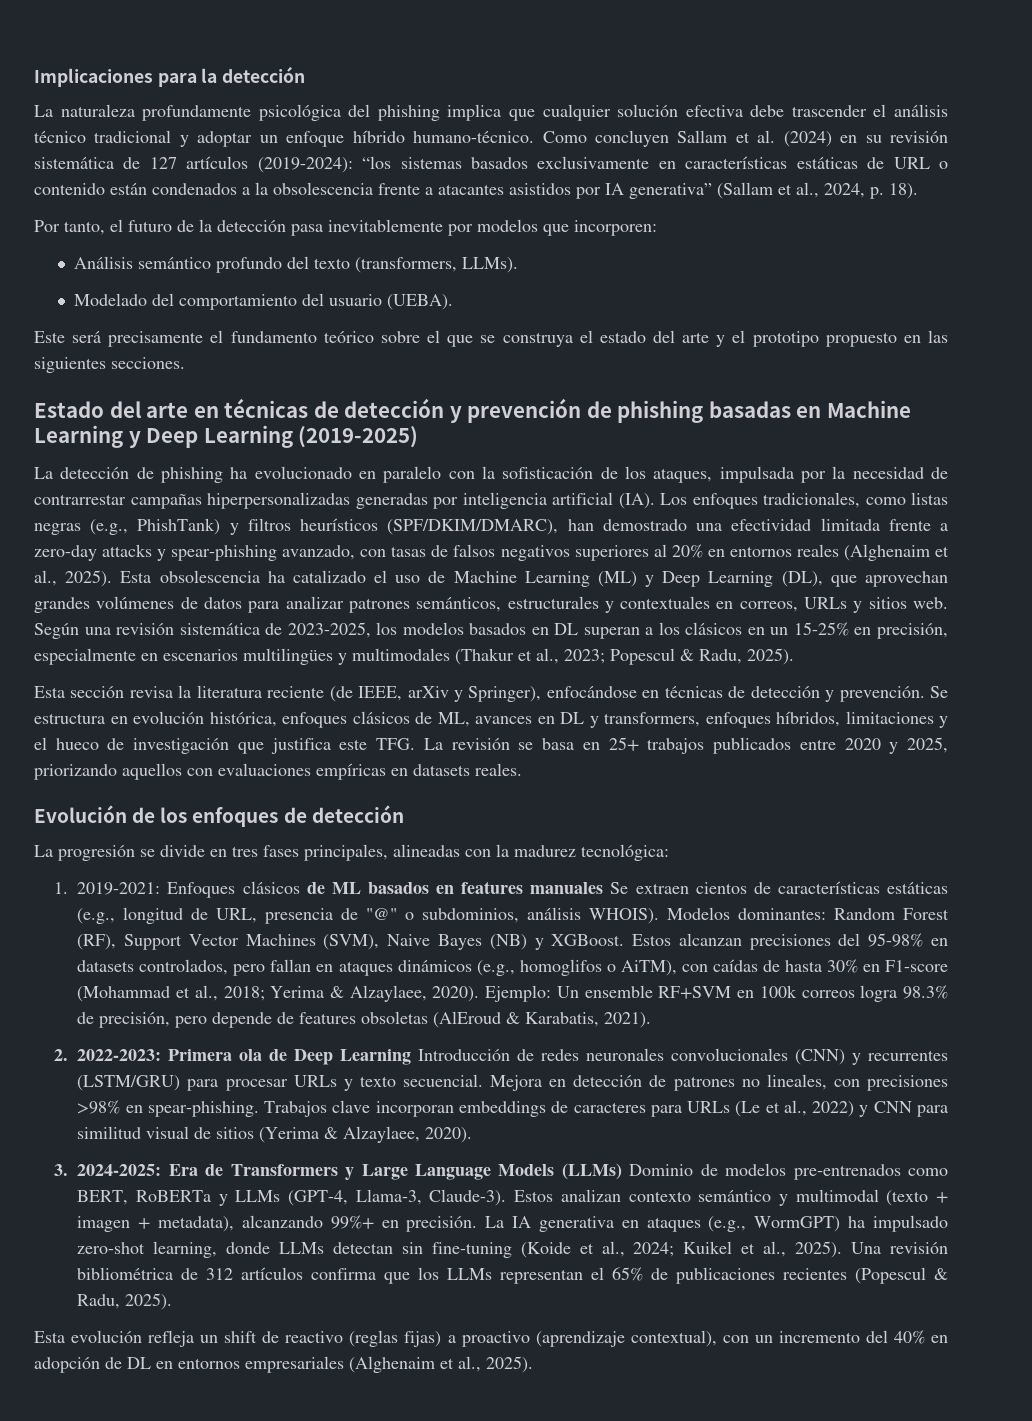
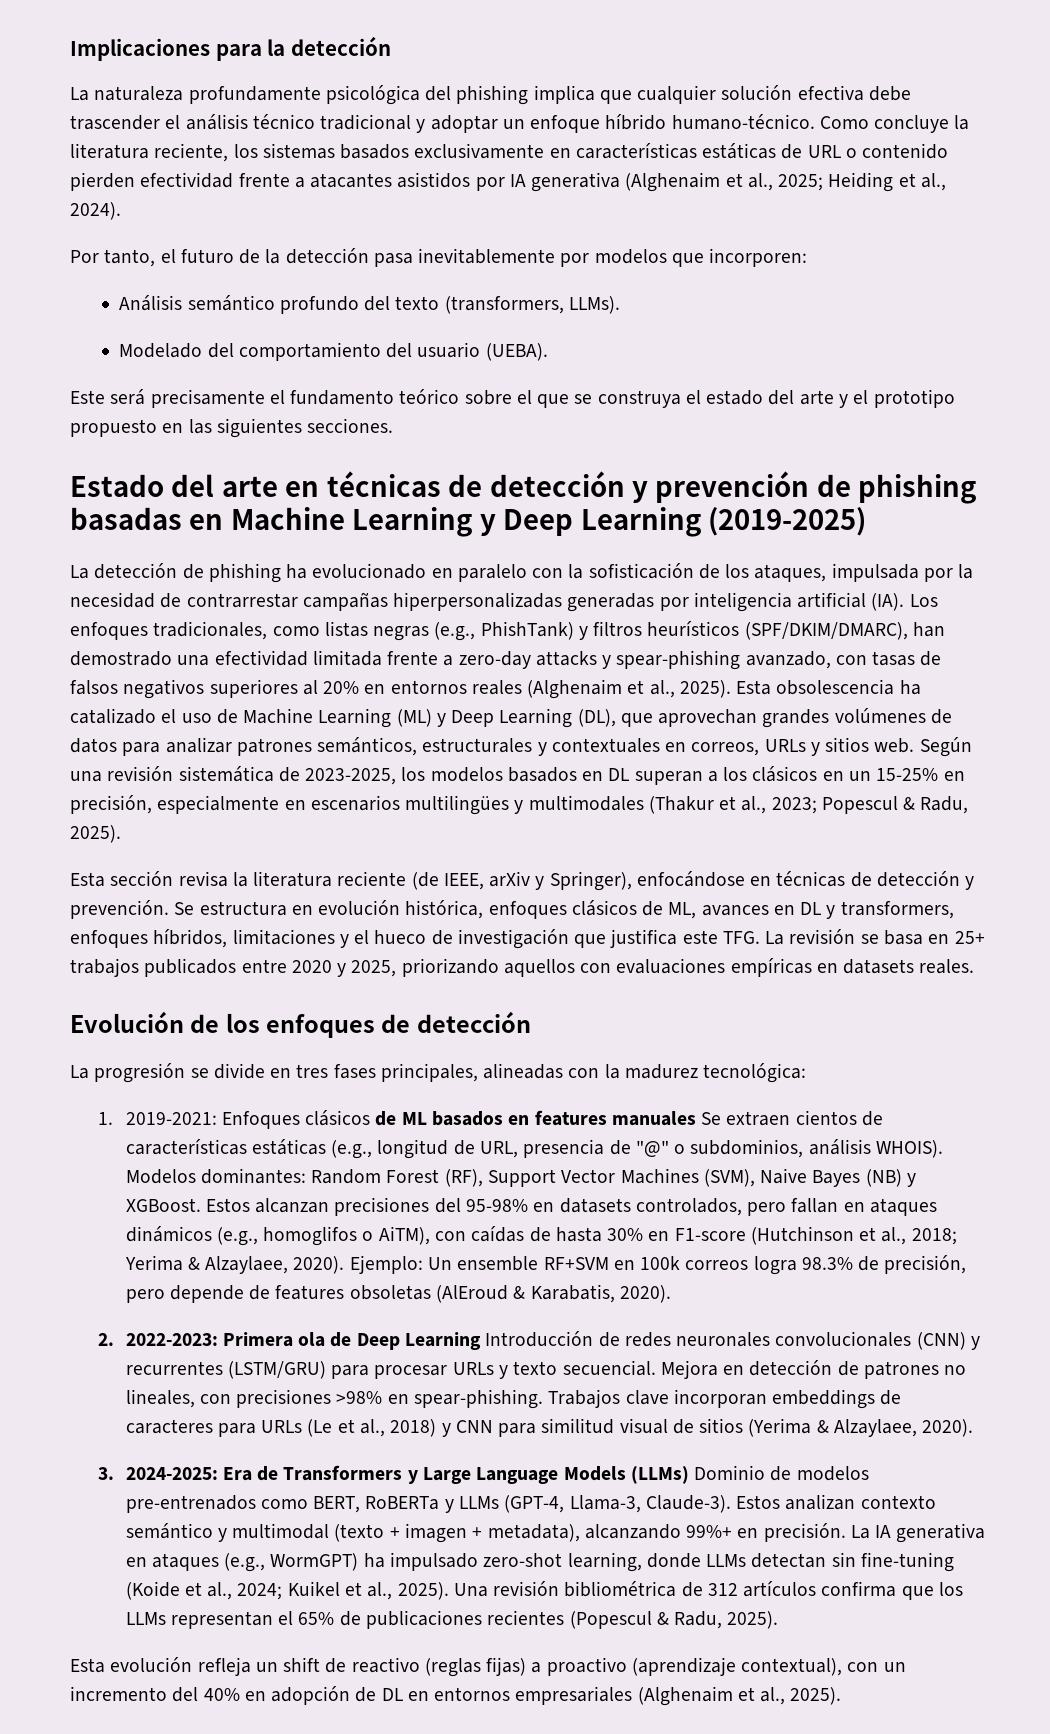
- Como concluyen Sallam et al. (2024) en su revisión sistemática de 127 artículos (2019-2024): “los sistemas basados exclusivamente en características estáticas de URL o contenido están condenados a la obsolescencia frente a atacantes asistidos por IA generativa” (Sallam et al., 2024, p. 18).
+ Como concluye la literatura reciente, los sistemas basados exclusivamente en características estáticas de URL o contenido pierden efectividad frente a atacantes asistidos por IA generativa (Alghenaim et al., 2025; Heiding et al., 2024).
- Estos alcanzan precisiones del 95-98% en datasets controlados, pero fallan en ataques dinámicos (e.g., homoglifos o AiTM), con caídas de hasta 30% en F1-score (Mohammad et al., 2018; Yerima & Alzaylaee, 2020).
+ Estos alcanzan precisiones del 95-98% en datasets controlados, pero fallan en ataques dinámicos (e.g., homoglifos o AiTM), con caídas de hasta 30% en F1-score (Hutchinson et al., 2018; Yerima & Alzaylaee, 2020).
- Ejemplo: Un ensemble RF+SVM en 100k correos logra 98.3% de precisión, pero depende de features obsoletas (AlEroud & Karabatis, 2021).
+ Ejemplo: Un ensemble RF+SVM en 100k correos logra 98.3% de precisión, pero depende de features obsoletas (AlEroud & Karabatis, 2020).
- Trabajos clave incorporan embeddings de caracteres para URLs (Le et al., 2022) y CNN para similitud visual de sitios (Yerima & Alzaylaee, 2020).
+ Trabajos clave incorporan embeddings de caracteres para URLs (Le et al., 2018) y CNN para similitud visual de sitios (Yerima & Alzaylaee, 2020).

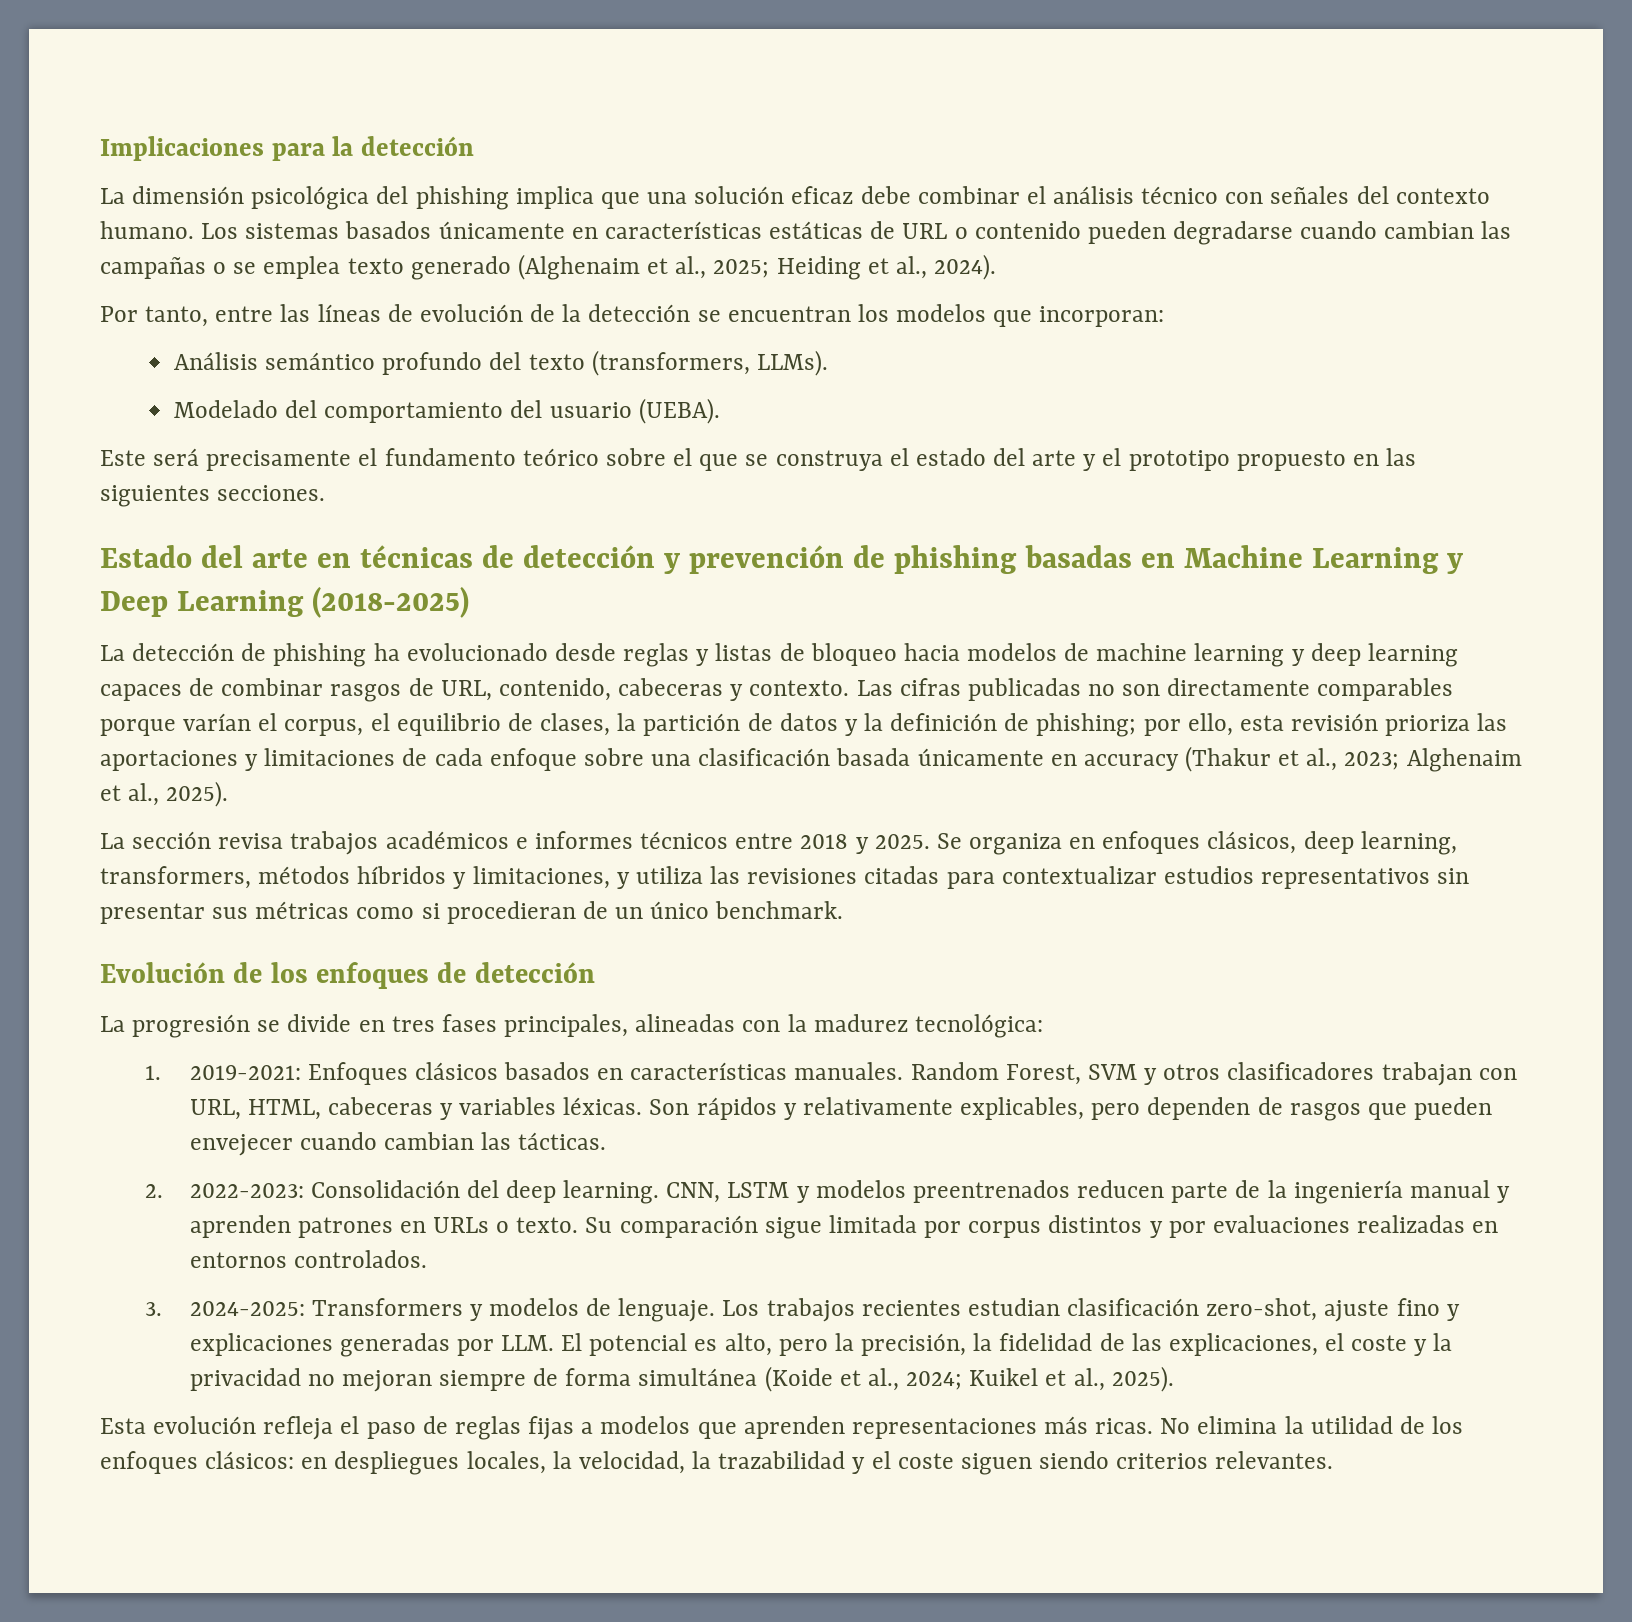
- La naturaleza profundamente psicológica del phishing implica que cualquier solución efectiva debe trascender el análisis técnico tradicional y adoptar un enfoque híbrido humano-técnico. Como concluye la literatura reciente, los sistemas basados exclusivamente en características estáticas de URL o contenido pierden efectividad frente a atacantes asistidos por IA generativa (Alghenaim et al., 2025; Heiding et al., 2024).
+ La dimensión psicológica del phishing implica que una solución eficaz debe combinar el análisis técnico con señales del contexto humano. Los sistemas basados únicamente en características estáticas de URL o contenido pueden degradarse cuando cambian las campañas o se emplea texto generado (Alghenaim et al., 2025; Heiding et al., 2024).
- Por tanto, el futuro de la detección pasa inevitablemente por modelos que incorporen:
+ Por tanto, entre las líneas de evolución de la detección se encuentran los modelos que incorporan:
- Estado del arte en técnicas de detección y prevención de phishing basadas en Machine Learning y Deep Learning (2019-2025)
+ Estado del arte en técnicas de detección y prevención de phishing basadas en Machine Learning y Deep Learning (2018-2025)
- La detección de phishing ha evolucionado en paralelo con la sofisticación de los ataques, impulsada por la necesidad de contrarrestar campañas hiperpersonalizadas generadas por inteligencia artificial (IA). Los enfoques tradicionales, como listas negras (e.g., PhishTank) y filtros heurísticos (SPF/DKIM/DMARC), han demostrado una efectividad limitada frente a zero-day attacks y spear-phishing avanzado, con tasas de falsos negativos superiores al 20% en entornos reales (Alghenaim et al., 2025). Esta obsolescencia ha catalizado el uso de Machine Learning (ML) y Deep Learning (DL), que aprovechan grandes volúmenes de datos para analizar patrones semánticos, estructurales y contextuales en correos, URLs y sitios web. Según una revisión sistemática de 2023-2025, los modelos basados en DL superan a los clásicos en un 15-25% en precisión, especialmente en escenarios multilingües y multimodales (Thakur et al., 2023; Popescul & Radu, 2025).
- Esta sección revisa la literatura reciente (de IEEE, arXiv y Springer), enfocándose en técnicas de detección y prevención. Se estructura en evolución histórica, enfoques clásicos de ML, avances en DL y transformers, enfoques híbridos, limitaciones y el hueco de investigación que justifica este TFG. La revisión se basa en 25+ trabajos publicados entre 2020 y 2025, priorizando aquellos con evaluaciones empíricas en datasets reales.
+ La detección de phishing ha evolucionado desde reglas y listas de bloqueo hacia modelos de machine learning y deep learning capaces de combinar rasgos de URL, contenido, cabeceras y contexto. Las cifras publicadas no son directamente comparables porque varían el corpus, el equilibrio de clases, la partición de datos y la definición de phishing; por ello, esta revisión prioriza las aportaciones y limitaciones de cada enfoque sobre una clasificación basada únicamente en accuracy (Thakur et al., 2023; Alghenaim et al., 2025).
+ La sección revisa trabajos académicos e informes técnicos entre 2018 y 2025. Se organiza en enfoques clásicos, deep learning, transformers, métodos híbridos y limitaciones, y utiliza las revisiones citadas para contextualizar estudios representativos sin presentar sus métricas como si procedieran de un único benchmark.
- 1. 2019-2021: Enfoques clásicos de ML basados en features manuales Se extraen cientos de características estáticas (e.g., longitud de URL, presencia de "@" o subdominios, análisis WHOIS). Modelos dominantes: Random Forest (RF), Support Vector Machines (SVM), Naive Bayes (NB) y XGBoost. Estos alcanzan precisiones del 95-98% en datasets controlados, pero fallan en ataques dinámicos (e.g., homoglifos o AiTM), con caídas de hasta 30% en F1-score (Hutchinson et al., 2018; Yerima & Alzaylaee, 2020). Ejemplo: Un ensemble RF+SVM en 100k correos logra 98.3% de precisión, pero depende de features obsoletas (AlEroud & Karabatis, 2020).
- 2. 2022-2023: Primera ola de Deep Learning Introducción de redes neuronales convolucionales (CNN) y recurrentes (LSTM/GRU) para procesar URLs y texto secuencial. Mejora en detección de patrones no lineales, con precisiones >98% en spear-phishing. Trabajos clave incorporan embeddings de caracteres para URLs (Le et al., 2018) y CNN para similitud visual de sitios (Yerima & Alzaylaee, 2020).
- 3. 2024-2025: Era de Transformers y Large Language Models (LLMs) Dominio de modelos pre-entrenados como BERT, RoBERTa y LLMs (GPT-4, Llama-3, Claude-3). Estos analizan contexto semántico y multimodal (texto + imagen + metadata), alcanzando 99%+ en precisión. La IA generativa en ataques (e.g., WormGPT) ha impulsado zero-shot learning, donde LLMs detectan sin fine-tuning (Koide et al., 2024; Kuikel et al., 2025). Una revisión bibliométrica de 312 artículos confirma que los LLMs representan el 65% de publicaciones recientes (Popescul & Radu, 2025).
- Esta evolución refleja un shift de reactivo (reglas fijas) a proactivo (aprendizaje contextual), con un incremento del 40% en adopción de DL en entornos empresariales (Alghenaim et al., 2025).
+ 1. 2019-2021: Enfoques clásicos basados en características manuales. Random Forest, SVM y otros clasificadores trabajan con URL, HTML, cabeceras y variables léxicas. Son rápidos y relativamente explicables, pero dependen de rasgos que pueden envejecer cuando cambian las tácticas.
+ 2. 2022-2023: Consolidación del deep learning. CNN, LSTM y modelos preentrenados reducen parte de la ingeniería manual y aprenden patrones en URLs o texto. Su comparación sigue limitada por corpus distintos y por evaluaciones realizadas en entornos controlados.
+ 3. 2024-2025: Transformers y modelos de lenguaje. Los trabajos recientes estudian clasificación zero-shot, ajuste fino y explicaciones generadas por LLM. El potencial es alto, pero la precisión, la fidelidad de las explicaciones, el coste y la privacidad no mejoran siempre de forma simultánea (Koide et al., 2024; Kuikel et al., 2025).
+ Esta evolución refleja el paso de reglas fijas a modelos que aprenden representaciones más ricas. No elimina la utilidad de los enfoques clásicos: en despliegues locales, la velocidad, la trazabilidad y el coste siguen siendo criterios relevantes.

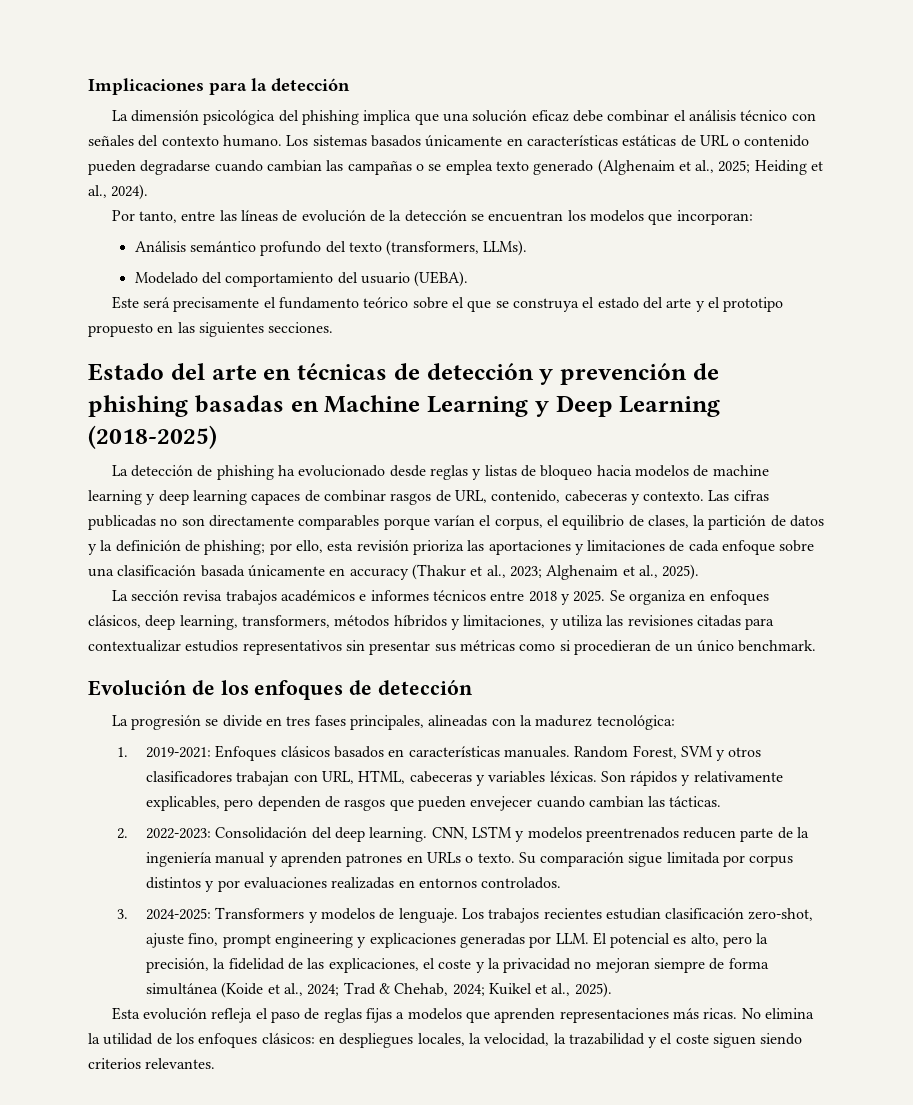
- Los trabajos recientes estudian clasificación zero-shot, ajuste fino y explicaciones generadas por LLM. El potencial es alto, pero la precisión, la fidelidad de las explicaciones, el coste y la privacidad no mejoran siempre de forma simultánea (Koide et al., 2024; Kuikel et al., 2025).
+ Los trabajos recientes estudian clasificación zero-shot, ajuste fino, prompt engineering y explicaciones generadas por LLM. El potencial es alto, pero la precisión, la fidelidad de las explicaciones, el coste y la privacidad no mejoran siempre de forma simultánea (Koide et al., 2024; Trad & Chehab, 2024; Kuikel et al., 2025).

